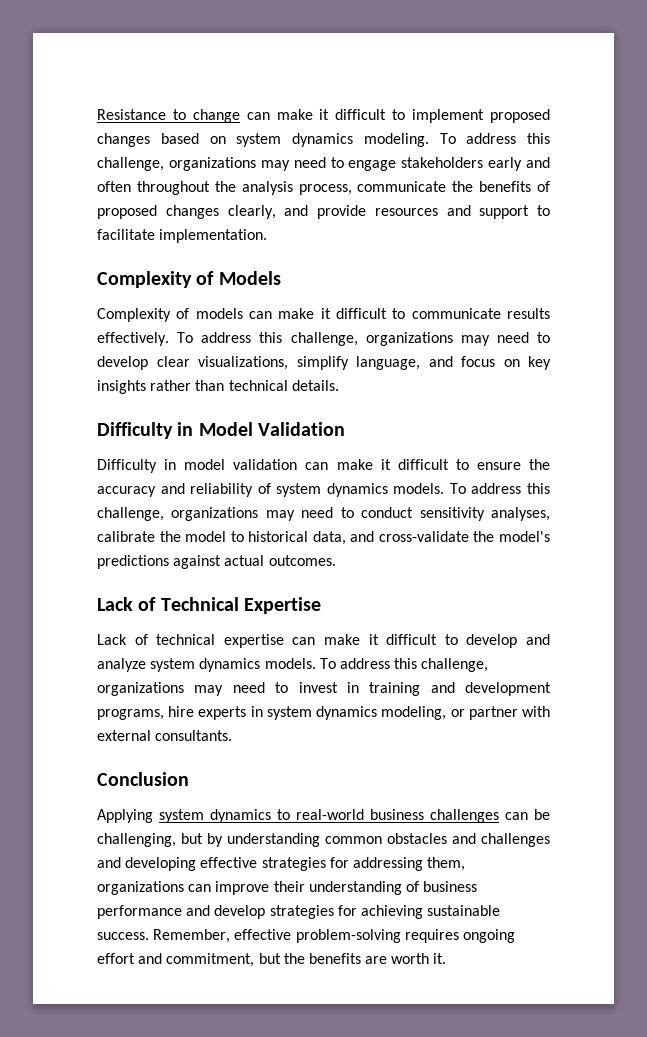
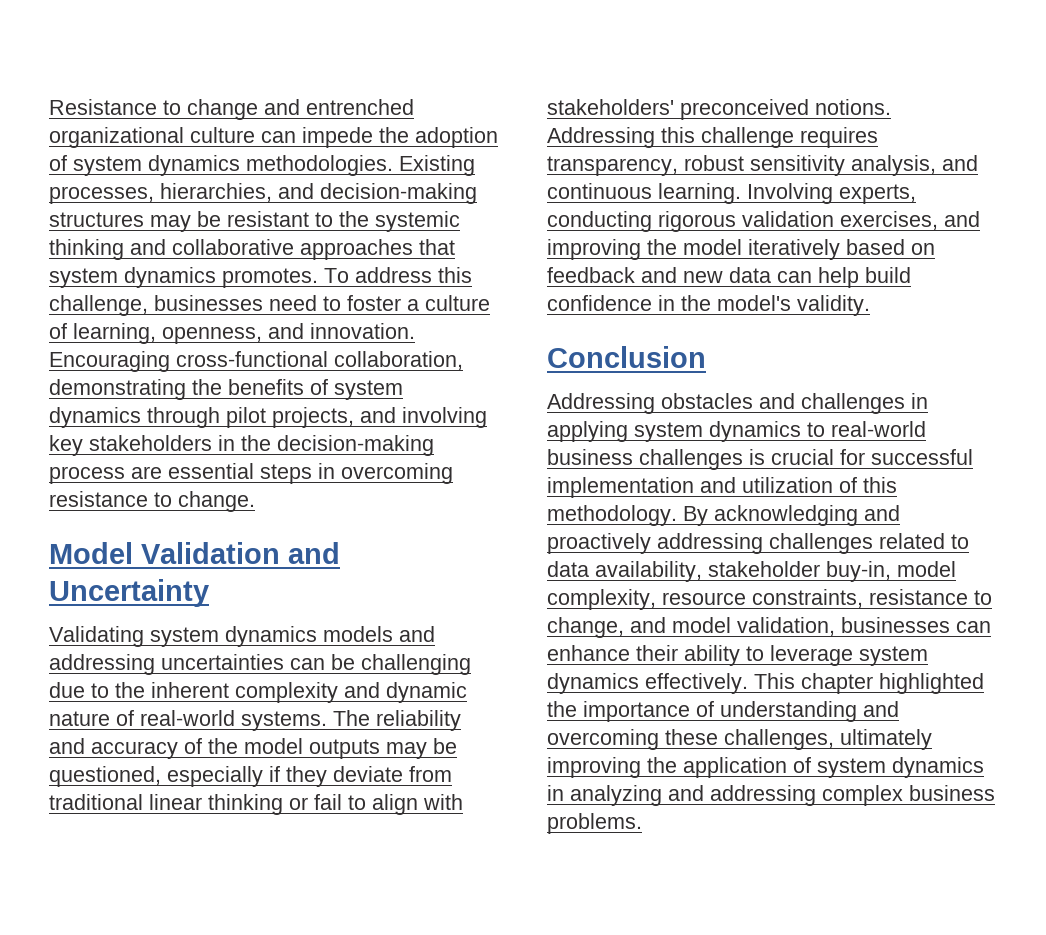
- Resistance to change can make it difficult to implement proposed changes based on system dynamics modeling. To address this challenge, organizations may need to engage stakeholders early and often throughout the analysis process, communicate the benefits of proposed changes clearly, and provide resources and support to facilitate implementation.
- Complexity of Models
- Complexity of models can make it difficult to communicate results effectively. To address this challenge, organizations may need to develop clear visualizations, simplify language, and focus on key insights rather than technical details.
- Difficulty in Model Validation
- Difficulty in model validation can make it difficult to ensure the accuracy and reliability of system dynamics models. To address this challenge, organizations may need to conduct sensitivity analyses, calibrate the model to historical data, and cross-validate the model's predictions against actual outcomes.
- Lack of Technical Expertise
- Lack of technical expertise can make it difficult to develop and analyze system dynamics models. To address this challenge, organizations may need to invest in training and development programs, hire experts in system dynamics modeling, or partner with external consultants.
+ Resistance to change and entrenched organizational culture can impede the adoption of system dynamics methodologies. Existing processes, hierarchies, and decision-making structures may be resistant to the systemic thinking and collaborative approaches that system dynamics promotes. To address this challenge, businesses need to foster a culture of learning, openness, and innovation. Encouraging cross-functional collaboration, demonstrating the benefits of system dynamics through pilot projects, and involving key stakeholders in the decision-making process are essential steps in overcoming resistance to change.
+ Model Validation and Uncertainty
+ Validating system dynamics models and addressing uncertainties can be challenging due to the inherent complexity and dynamic nature of real-world systems. The reliability and accuracy of the model outputs may be questioned, especially if they deviate from traditional linear thinking or fail to align with stakeholders' preconceived notions. Addressing this challenge requires transparency, robust sensitivity analysis, and continuous learning. Involving experts, conducting rigorous validation exercises, and improving the model iteratively based on feedback and new data can help build confidence in the model's validity.
  Conclusion
- Applying system dynamics to real-world business challenges can be challenging, but by understanding common obstacles and challenges and developing effective strategies for addressing them, organizations can improve their understanding of business performance and develop strategies for achieving sustainable success. Remember, effective problem-solving requires ongoing effort and commitment, but the benefits are worth it.
+ Addressing obstacles and challenges in applying system dynamics to real-world business challenges is crucial for successful implementation and utilization of this methodology. By acknowledging and proactively addressing challenges related to data availability, stakeholder buy-in, model complexity, resource constraints, resistance to change, and model validation, businesses can enhance their ability to leverage system dynamics effectively. This chapter highlighted the importance of understanding and overcoming these challenges, ultimately improving the application of system dynamics in analyzing and addressing complex business problems.

